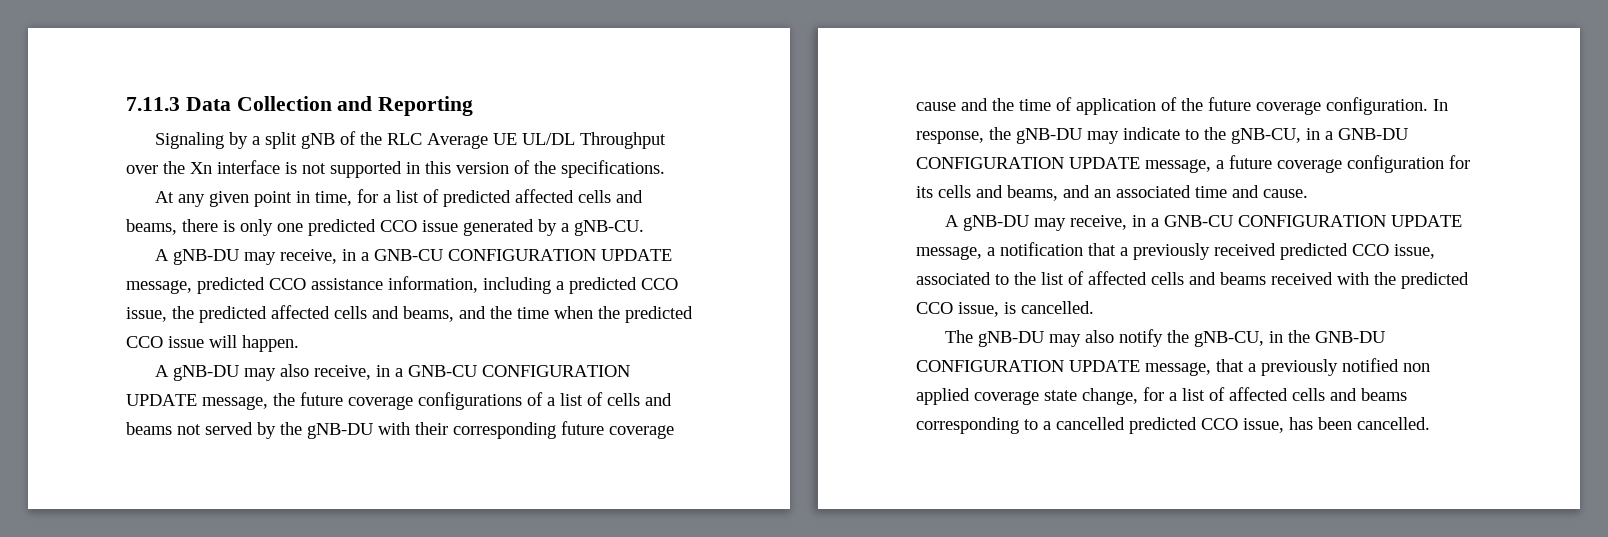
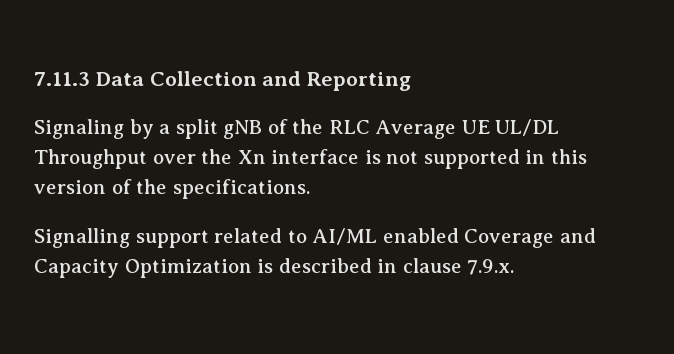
- At any given point in time, for a list of predicted affected cells and beams, there is only one predicted CCO issue generated by a gNB-CU.
- A gNB-DU may receive, in a GNB-CU CONFIGURATION UPDATE message, predicted CCO assistance information, including a predicted CCO issue, the predicted affected cells and beams, and the time when the predicted CCO issue will happen.
- A gNB-DU may also receive, in a GNB-CU CONFIGURATION UPDATE message, the future coverage configurations of a list of cells and beams not served by the gNB-DU with their corresponding future coverage cause and the time of application of the future coverage configuration. In response, the gNB-DU may indicate to the gNB-CU, in a GNB-DU CONFIGURATION UPDATE message, a future coverage configuration for its cells and beams, and an associated time and cause.
- A gNB-DU may receive, in a GNB-CU CONFIGURATION UPDATE message, a notification that a previously received predicted CCO issue, associated to the list of affected cells and beams received with the predicted CCO issue, is cancelled.
- The gNB-DU may also notify the gNB-CU, in the GNB-DU CONFIGURATION UPDATE message, that a previously notified non applied coverage state change, for a list of affected cells and beams corresponding to a cancelled predicted CCO issue, has been cancelled.
+ Signalling support related to AI/ML enabled Coverage and Capacity Optimization is described in clause 7.9.x.

